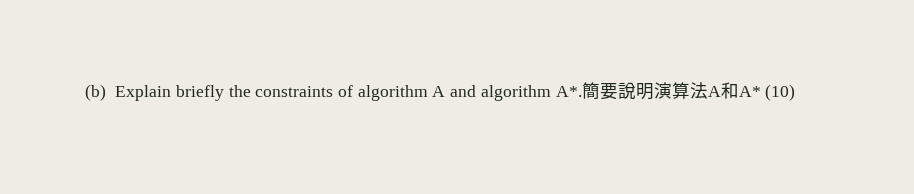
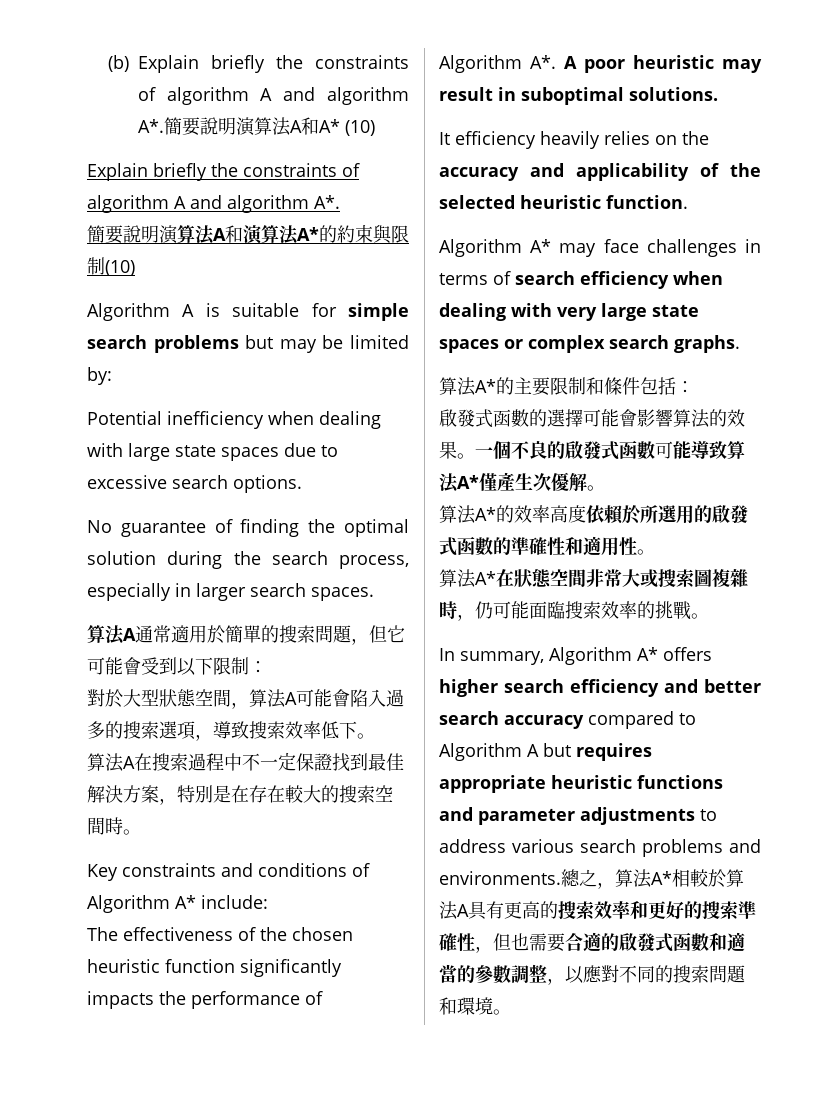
  (b) Explain briefly the constraints of algorithm A and algorithm A*.簡要說明演算法A和A* (10)
+ Explain briefly the constraints of algorithm A and algorithm A*.
+ 簡要說明演算法A和演算法A*的約束與限制(10)
+ Algorithm A is suitable for simple search problems but may be limited by:
+ Potential inefficiency when dealing with large state spaces due to excessive search options.
+ No guarantee of finding the optimal solution during the search process, especially in larger search spaces.
+ 算法A通常適用於簡單的搜索問題，但它可能會受到以下限制：
+ 對於大型狀態空間，算法A可能會陷入過多的搜索選項，導致搜索效率低下。
+ 算法A在搜索過程中不一定保證找到最佳解決方案，特別是在存在較大的搜索空間時。
+ Key constraints and conditions of Algorithm A* include:
+ The effectiveness of the chosen heuristic function significantly impacts the performance of Algorithm A*. A poor heuristic may result in suboptimal solutions.
+ It efficiency heavily relies on the accuracy and applicability of the selected heuristic function.
+ Algorithm A* may face challenges in terms of search efficiency when dealing with very large state spaces or complex search graphs.
+ 算法A*的主要限制和條件包括：
+ 啟發式函數的選擇可能會影響算法的效果。一個不良的啟發式函數可能導致算法A*僅產生次優解。
+ 算法A*的效率高度依賴於所選用的啟發式函數的準確性和適用性。
+ 算法A*在狀態空間非常大或搜索圖複雜時，仍可能面臨搜索效率的挑戰。
+ In summary, Algorithm A* offers higher search efficiency and better search accuracy compared to Algorithm A but requires appropriate heuristic functions and parameter adjustments to address various search problems and environments.總之，算法A*相較於算法A具有更高的搜索效率和更好的搜索準確性，但也需要合適的啟發式函數和適當的參數調整，以應對不同的搜索問題和環境。

